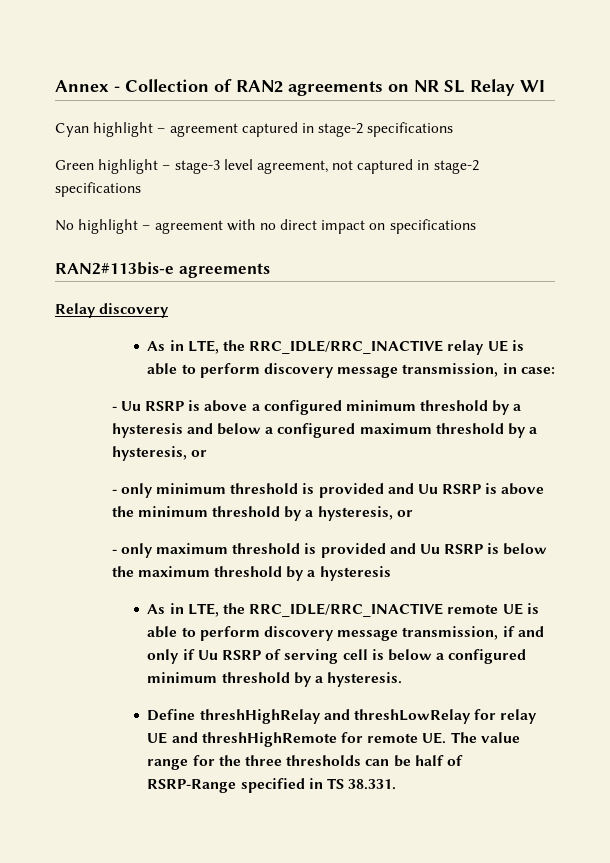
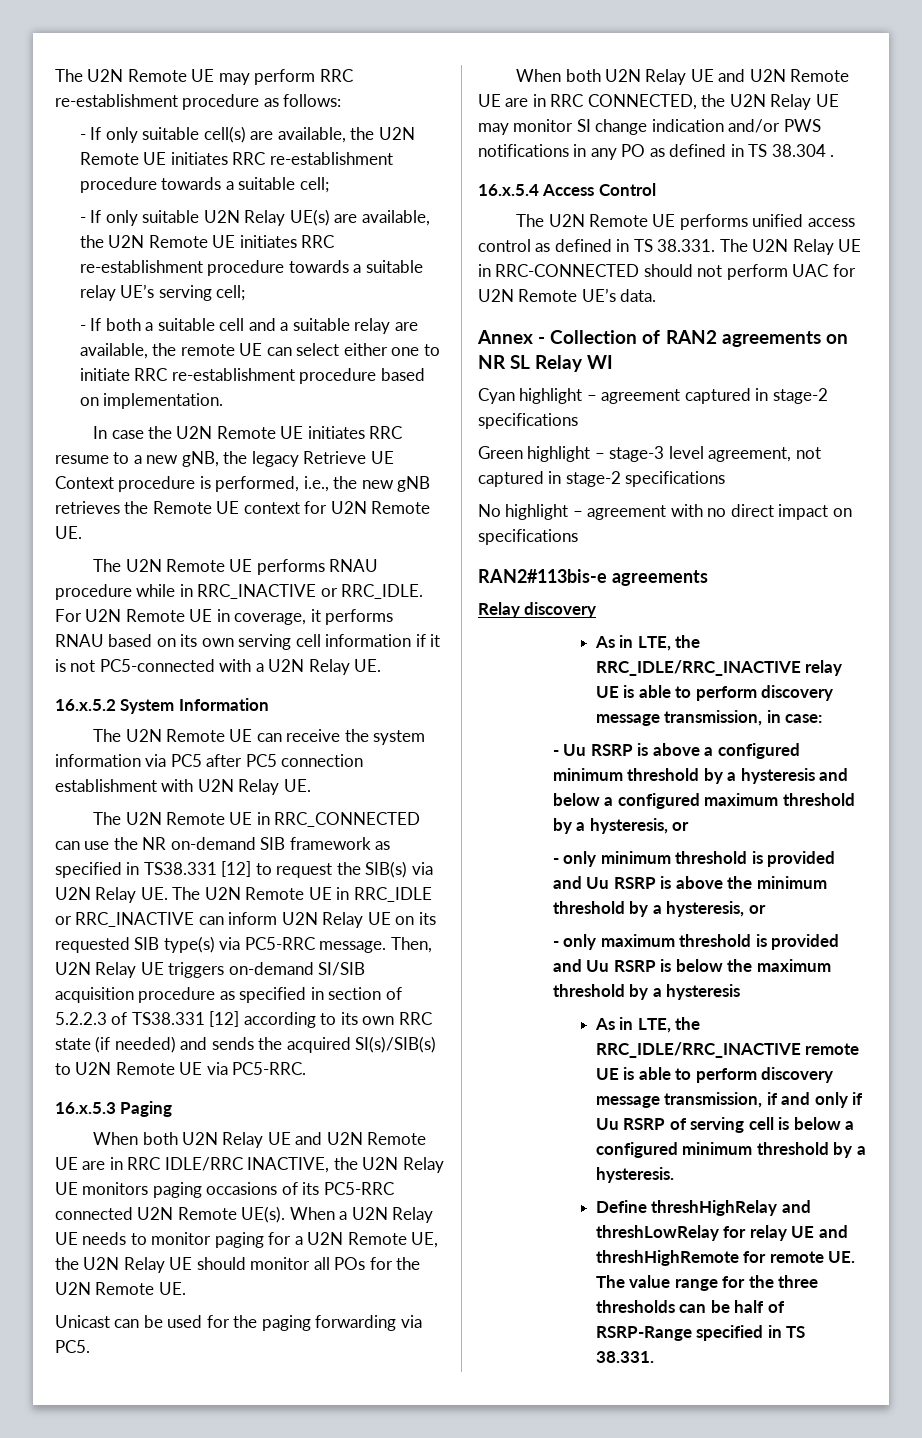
+ The U2N Remote UE may perform RRC re-establishment procedure as follows:
+ - If only suitable cell(s) are available, the U2N Remote UE initiates RRC re-establishment procedure towards a suitable cell;
+ - If only suitable U2N Relay UE(s) are available, the U2N Remote UE initiates RRC re-establishment procedure towards a suitable relay UE’s serving cell;
+ - If both a suitable cell and a suitable relay are available, the remote UE can select either one to initiate RRC re-establishment procedure based on implementation.
+ In case the U2N Remote UE initiates RRC resume to a new gNB, the legacy Retrieve UE Context procedure is performed, i.e., the new gNB retrieves the Remote UE context for U2N Remote UE.
+ The U2N Remote UE performs RNAU procedure while in RRC_INACTIVE or RRC_IDLE. For U2N Remote UE in coverage, it performs RNAU based on its own serving cell information if it is not PC5-connected with a U2N Relay UE.
+ 16.x.5.2 System Information
+ The U2N Remote UE can receive the system information via PC5 after PC5 connection establishment with U2N Relay UE.
+ The U2N Remote UE in RRC_CONNECTED can use the NR on-demand SIB framework as specified in TS38.331 [12] to request the SIB(s) via U2N Relay UE. The U2N Remote UE in RRC_IDLE or RRC_INACTIVE can inform U2N Relay UE on its requested SIB type(s) via PC5-RRC message. Then, U2N Relay UE triggers on-demand SI/SIB acquisition procedure as specified in section of 5.2.2.3 of TS38.331 [12] according to its own RRC state (if needed) and sends the acquired SI(s)/SIB(s) to U2N Remote UE via PC5-RRC.
+ 16.x.5.3 Paging
+ When both U2N Relay UE and U2N Remote UE are in RRC IDLE/RRC INACTIVE, the U2N Relay UE monitors paging occasions of its PC5-RRC connected U2N Remote UE(s). When a U2N Relay UE needs to monitor paging for a U2N Remote UE, the U2N Relay UE should monitor all POs for the U2N Remote UE.
+ Unicast can be used for the paging forwarding via PC5.
+ When both U2N Relay UE and U2N Remote UE are in RRC CONNECTED, the U2N Relay UE may monitor SI change indication and/or PWS notifications in any PO as defined in TS 38.304 .
+ 16.x.5.4 Access Control
+ The U2N Remote UE performs unified access control as defined in TS 38.331. The U2N Relay UE in RRC-CONNECTED should not perform UAC for U2N Remote UE’s data.

